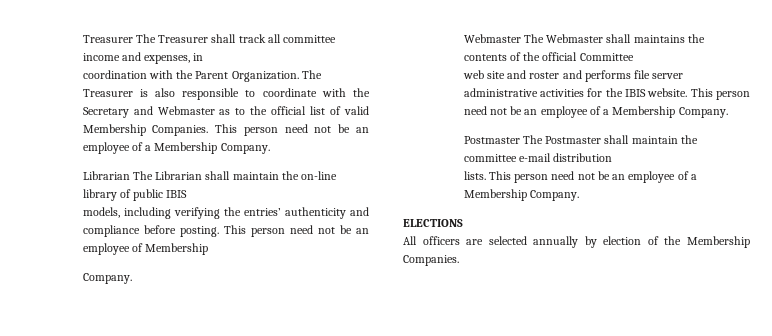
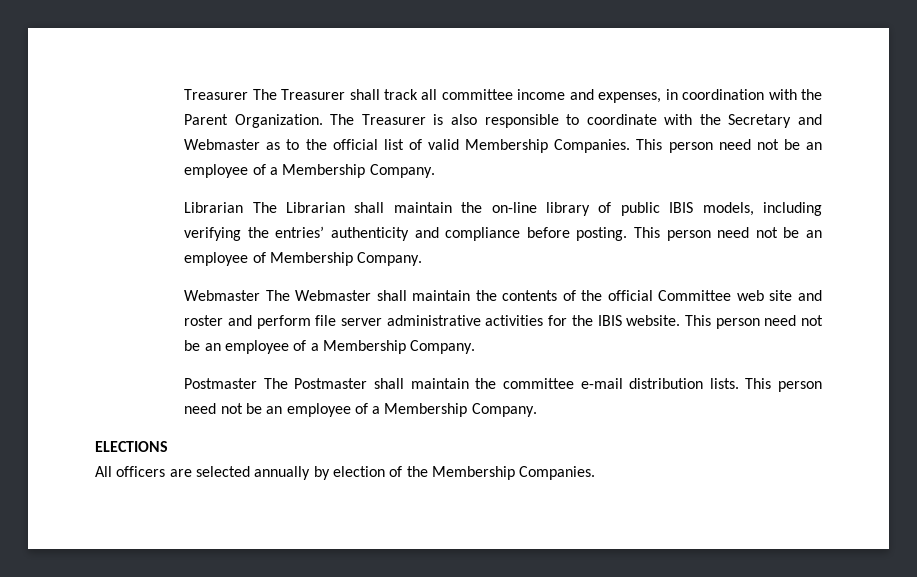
- Treasurer The Treasurer shall track all committee income and expenses, in
- coordination with the Parent Organization.
+ Treasurer The Treasurer shall track all committee income and expenses, in coordination with the Parent Organization.
- Librarian The Librarian shall maintain the on-line library of public IBIS
- models, including verifying the entries’ authenticity and compliance before posting.
+ Librarian The Librarian shall maintain the on-line library of public IBIS models, including verifying the entries’ authenticity and compliance before posting.
- This person need not be an employee of Membership
- Company.
+ This person need not be an employee of Membership Company.
- Webmaster The Webmaster shall maintains the contents of the official Committee
- web site and roster and performs file server administrative activities for the IBIS website.
+ Webmaster The Webmaster shall maintain the contents of the official Committee web site and roster and perform file server administrative activities for the IBIS website.
- Postmaster The Postmaster shall maintain the committee e-mail distribution
- lists.
+ Postmaster The Postmaster shall maintain the committee e-mail distribution lists.

